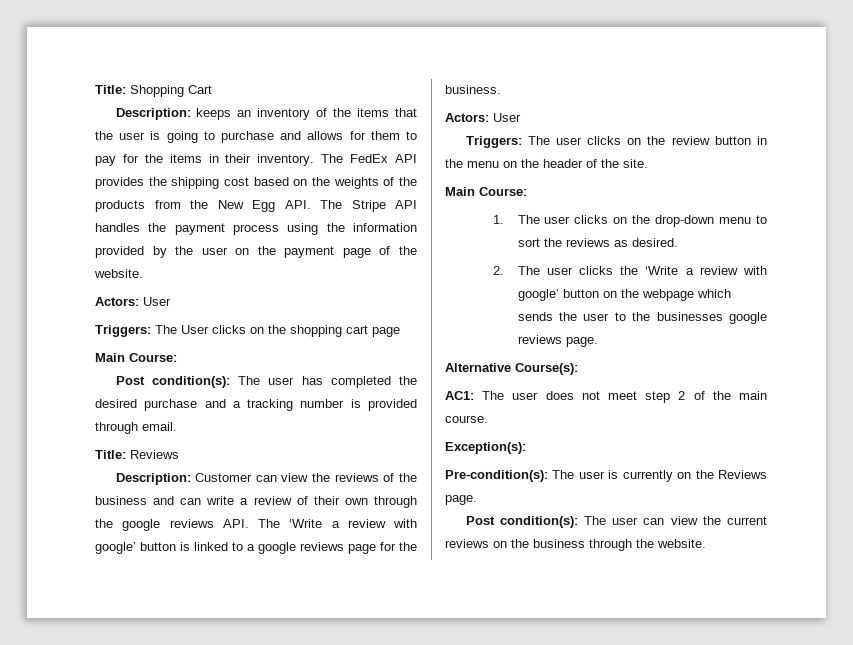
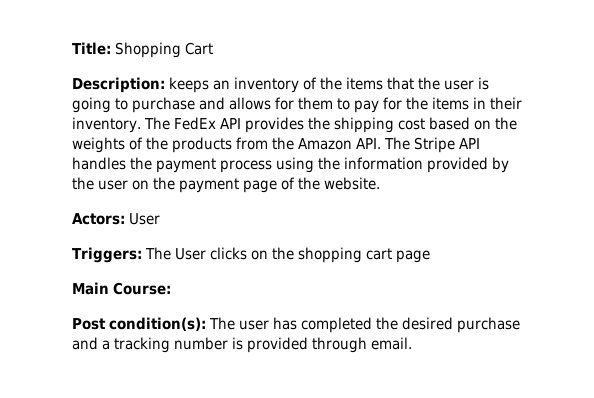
- The FedEx API provides the shipping cost based on the weights of the products from the New Egg API. The Stripe API handles the payment process using the information provided by the user on the payment page of the website.
+ The FedEx API provides the shipping cost based on the weights of the products from the Amazon API. The Stripe API handles the payment process using the information provided by the user on the payment page of the website.
- Title: Reviews
- Description: Customer can view the reviews of the business and can write a review of their own through the google reviews API. The ‘Write a review with google’ button is linked to a google reviews page for the business.
- Actors: User
- Triggers: The user clicks on the review button in the menu on the header of the site.
- Main Course:
- 1. The user clicks on the drop-down menu to sort the reviews as desired.
- 2. The user clicks the ‘Write a review with google’ button on the webpage which sends the user to the businesses google reviews page.
- Alternative Course(s):
- AC1: The user does not meet step 2 of the main course.
- Exception(s):
- Pre-condition(s): The user is currently on the Reviews page.
- Post condition(s): The user can view the current reviews on the business through the website.

